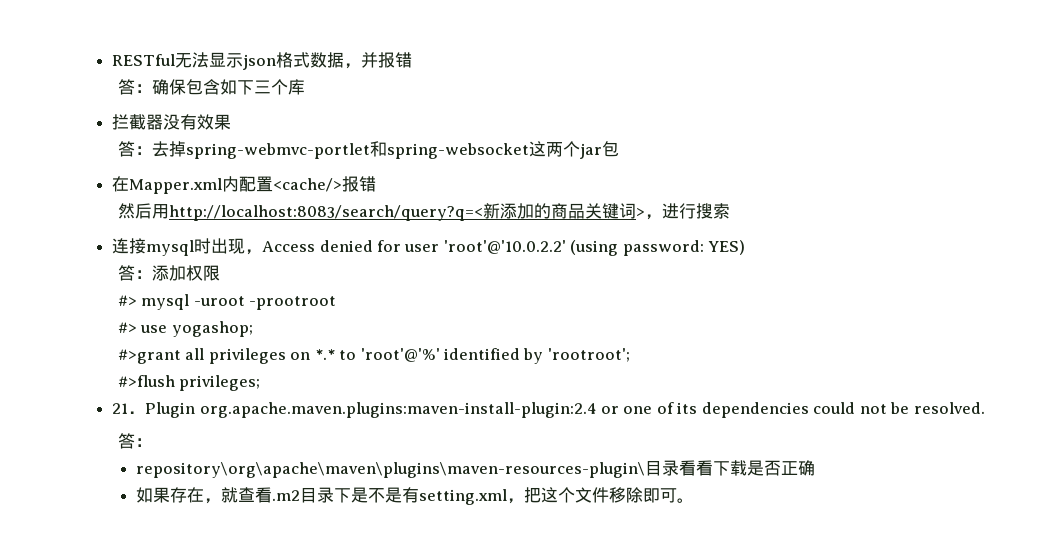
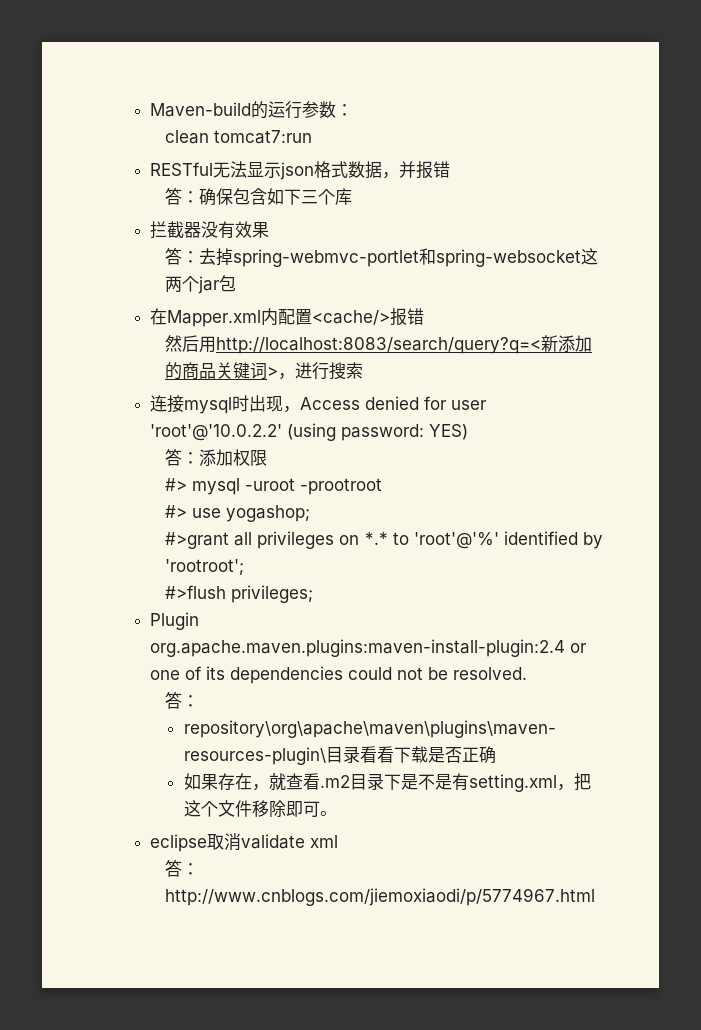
+ Maven-build的运行参数：
+ clean tomcat7:run
- 21．Plugin org.apache.maven.plugins:maven-install-plugin:2.4 or one of its dependencies could not be resolved.
+ Plugin org.apache.maven.plugins:maven-install-plugin:2.4 or one of its dependencies could not be resolved.
+ eclipse取消validate xml
+ 答：http://www.cnblogs.com/jiemoxiaodi/p/5774967.html

